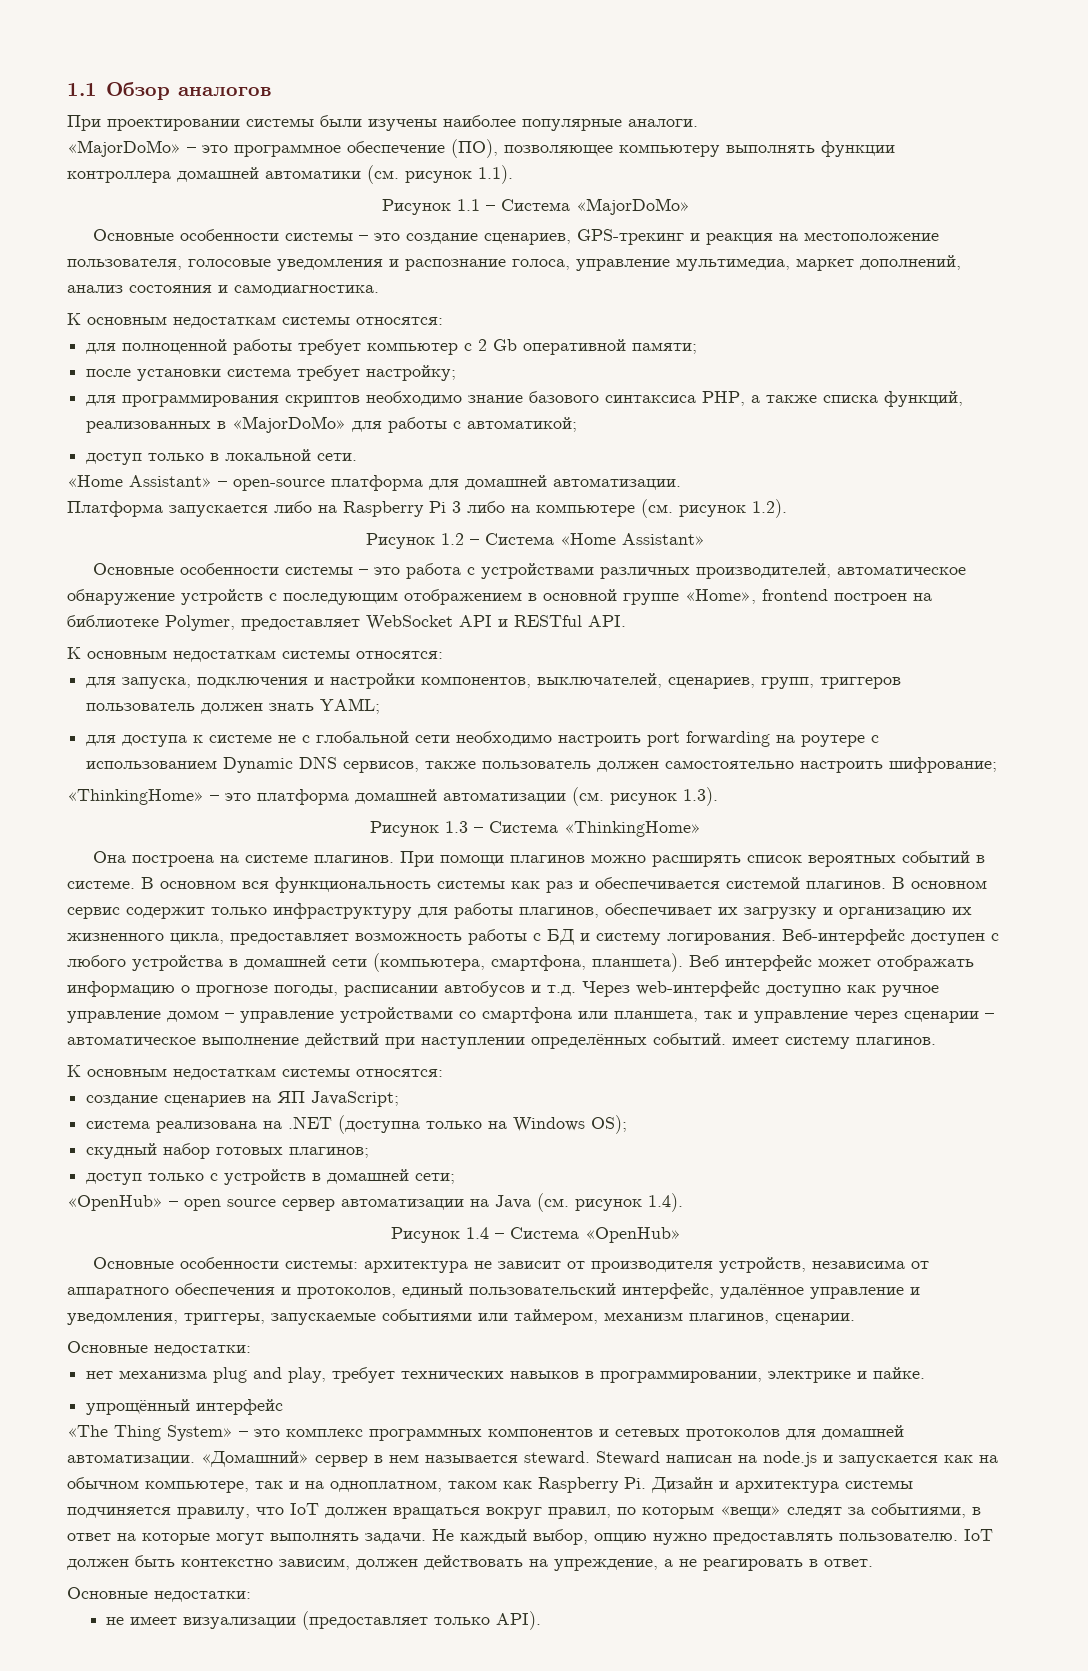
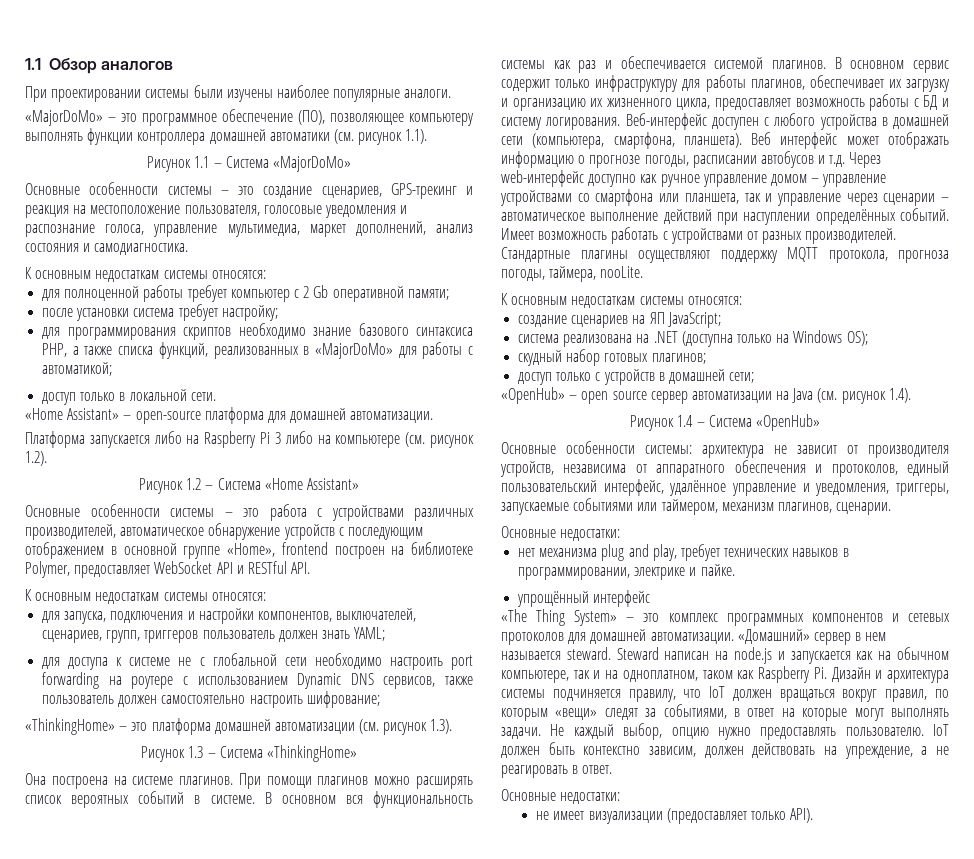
- Веб интерфейс может отображать информацию о прогнозе погоды, расписании автобусов и т.д. Через web-интерфейс доступно как ручное управление домом – управление устройствами со смартфона или планшета, так и управление через сценарии – автоматическое выполнение действий при наступлении определённых событий. имеет систему плагинов.
+ Веб интерфейс может отображать информацию о прогнозе погоды, расписании автобусов и т.д. Через web-интерфейс доступно как ручное управление домом – управление устройствами со смартфона или планшета, так и управление через сценарии – автоматическое выполнение действий при наступлении определённых событий. Имеет возможность работать с устройствами от разных производителей. Стандартные плагины осуществляют поддержку MQTT протокола, прогноза погоды, таймера, nooLite.

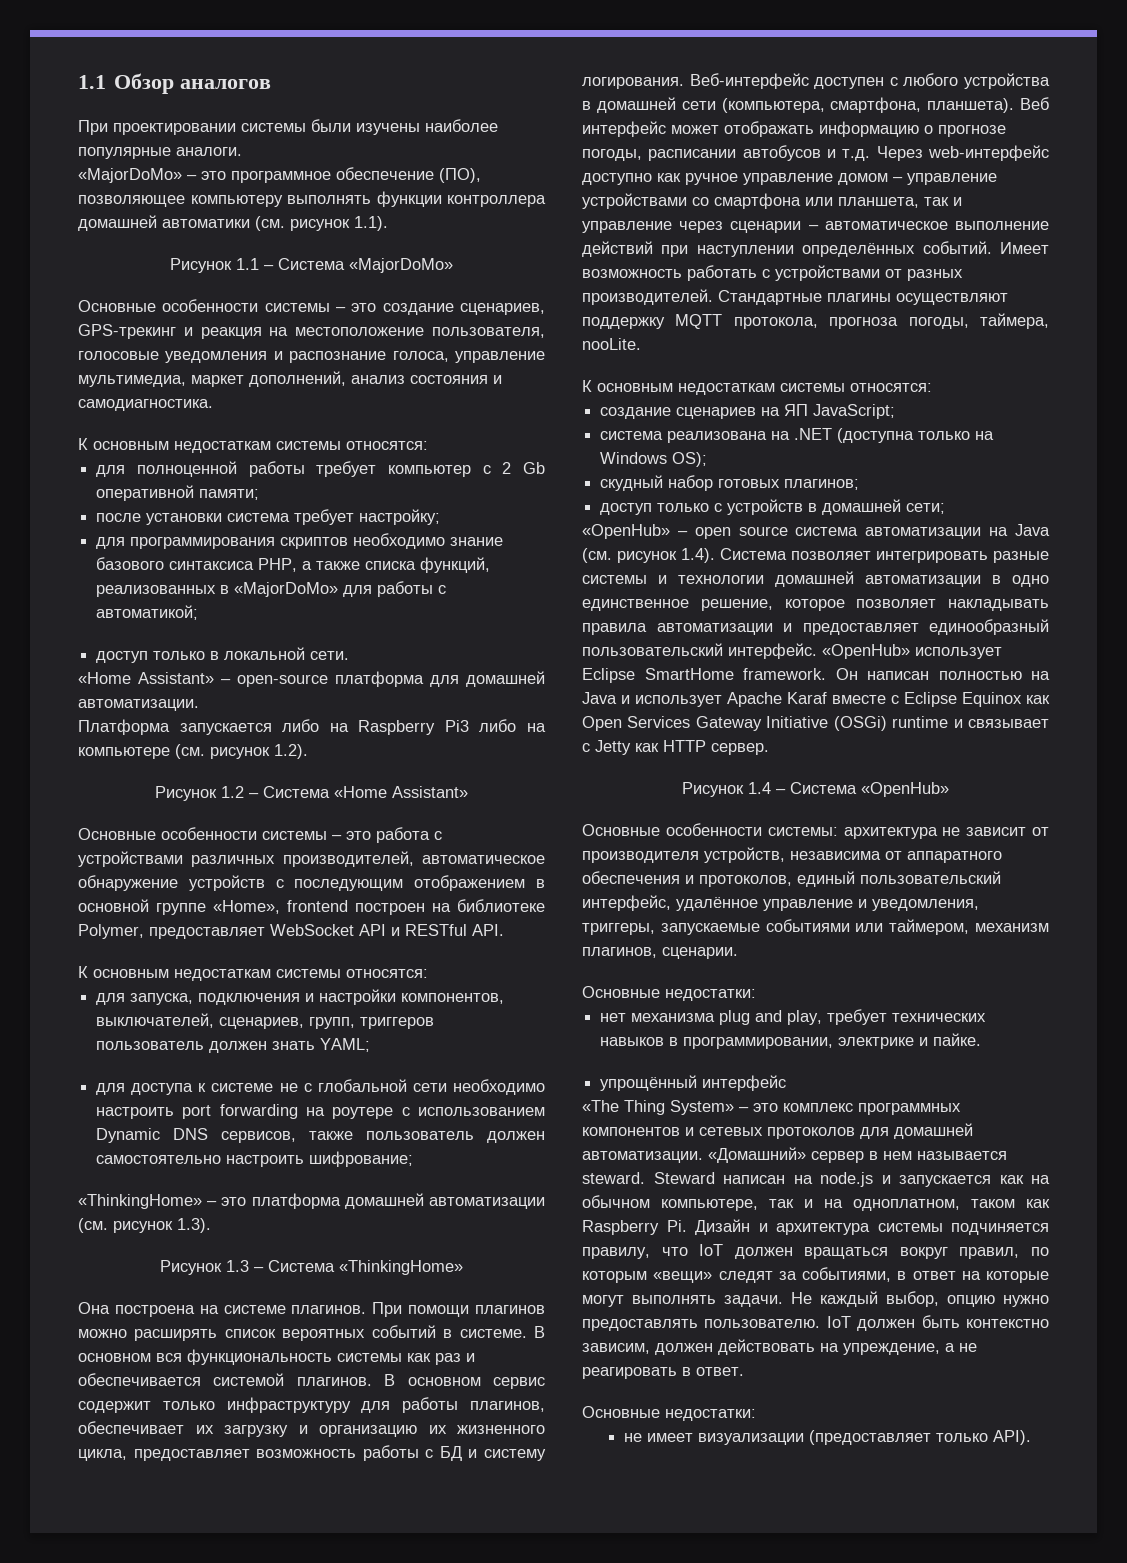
- Платформа запускается либо на Raspberry Pi 3 либо на компьютере (см. рисунок 1.2).
+ Платформа запускается либо на Raspberry Pi3 либо на компьютере (см. рисунок 1.2).
- «OpenHub» – open source сервер автоматизации на Java (см. рисунок 1.4).
+ «OpenHub» – open source система автоматизации на Java (см. рисунок 1.4). Система позволяет интегрировать разные системы и технологии домашней автоматизации в одно единственное решение, которое позволяет накладывать правила автоматизации и предоставляет единообразный пользовательский интерфейс. «OpenHub» использует Eclipse SmartHome framework. Он написан полностью на Java и использует Apache Karaf вместе с Eclipse Equinox как Open Services Gateway Initiative (OSGi) runtime и связывает с Jetty как HTTP сервер.

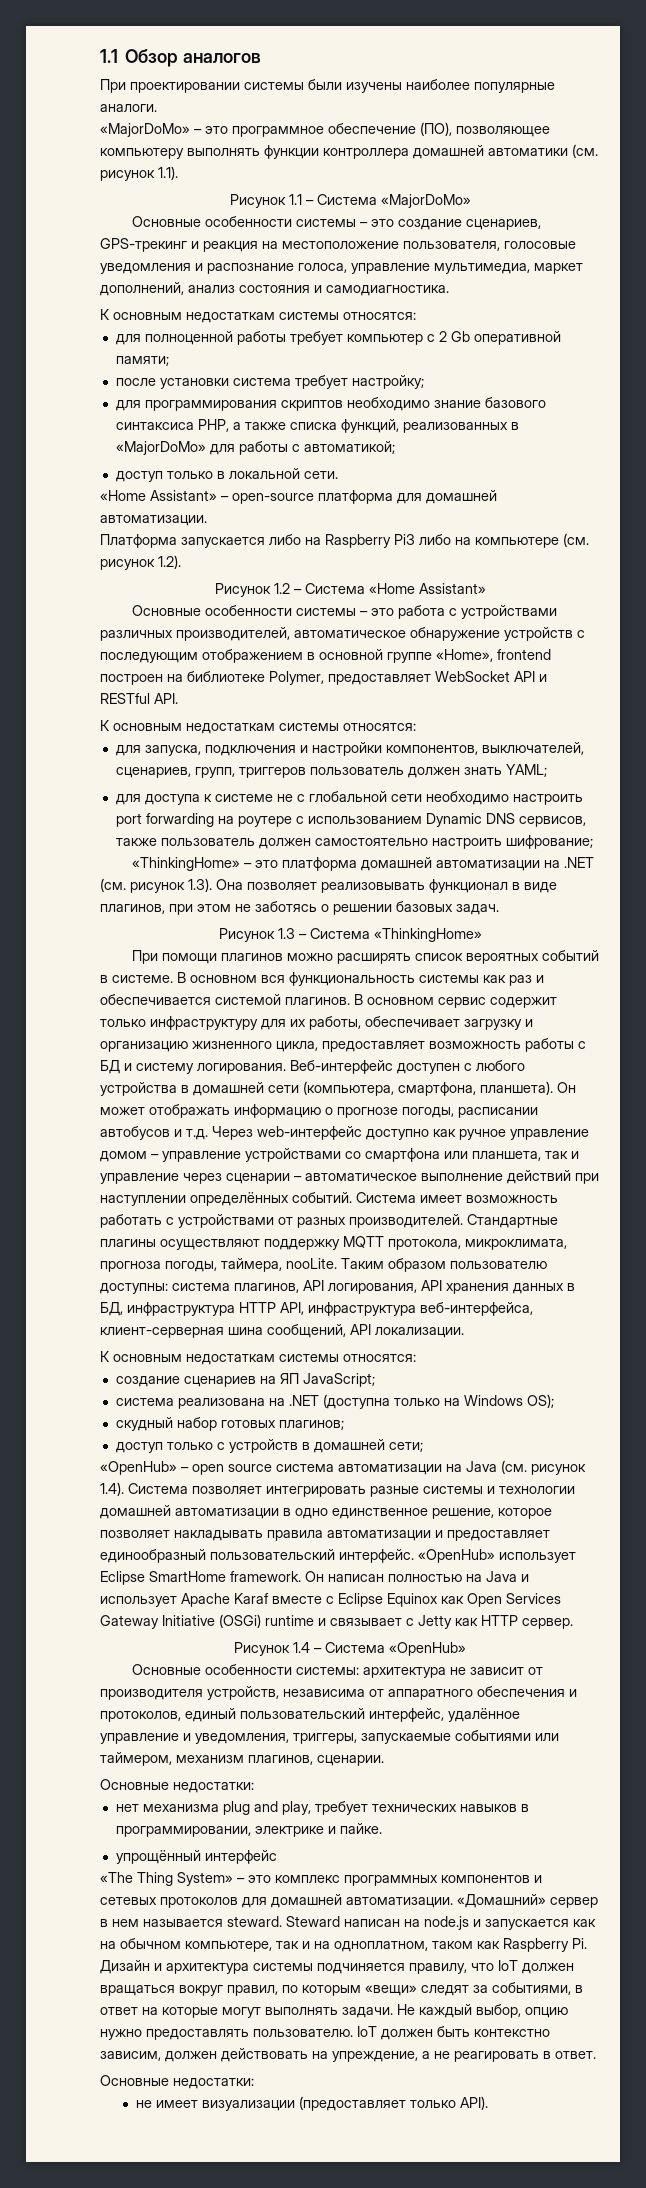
- «ThinkingHome» – это платформа домашней автоматизации (см. рисунок 1.3).
+ «ThinkingHome» – это платформа домашней автоматизации на .NET (см. рисунок 1.3). Она позволяет реализовывать функционал в виде плагинов, при этом не заботясь о решении базовых задач.
- Она построена на системе плагинов.
- В основном сервис содержит только инфраструктуру для работы плагинов, обеспечивает их загрузку и организацию их жизненного цикла, предоставляет возможность работы с БД и систему логирования.
+ В основном сервис содержит только инфраструктуру для их работы, обеспечивает загрузку и организацию жизненного цикла, предоставляет возможность работы с БД и систему логирования.
- Веб интерфейс может отображать информацию о прогнозе погоды, расписании автобусов и т.д. Через web-интерфейс доступно как ручное управление домом – управление устройствами со смартфона или планшета, так и управление через сценарии – автоматическое выполнение действий при наступлении определённых событий.
+ Он может отображать информацию о прогнозе погоды, расписании автобусов и т.д. Через web-интерфейс доступно как ручное управление домом – управление устройствами со смартфона или планшета, так и управление через сценарии – автоматическое выполнение действий при наступлении определённых событий.
- Имеет возможность работать с устройствами от разных производителей.
+ Система имеет возможность работать с устройствами от разных производителей.
- Стандартные плагины осуществляют поддержку MQTT протокола, прогноза погоды, таймера, nooLite.
+ Стандартные плагины осуществляют поддержку MQTT протокола, микроклимата, прогноза погоды, таймера, nooLite. Таким образом пользователю доступны: система плагинов, API логирования, API хранения данных в БД, инфраструктура HTTP API, инфраструктура веб-интерфейса, клиент-серверная шина сообщений, API локализации.

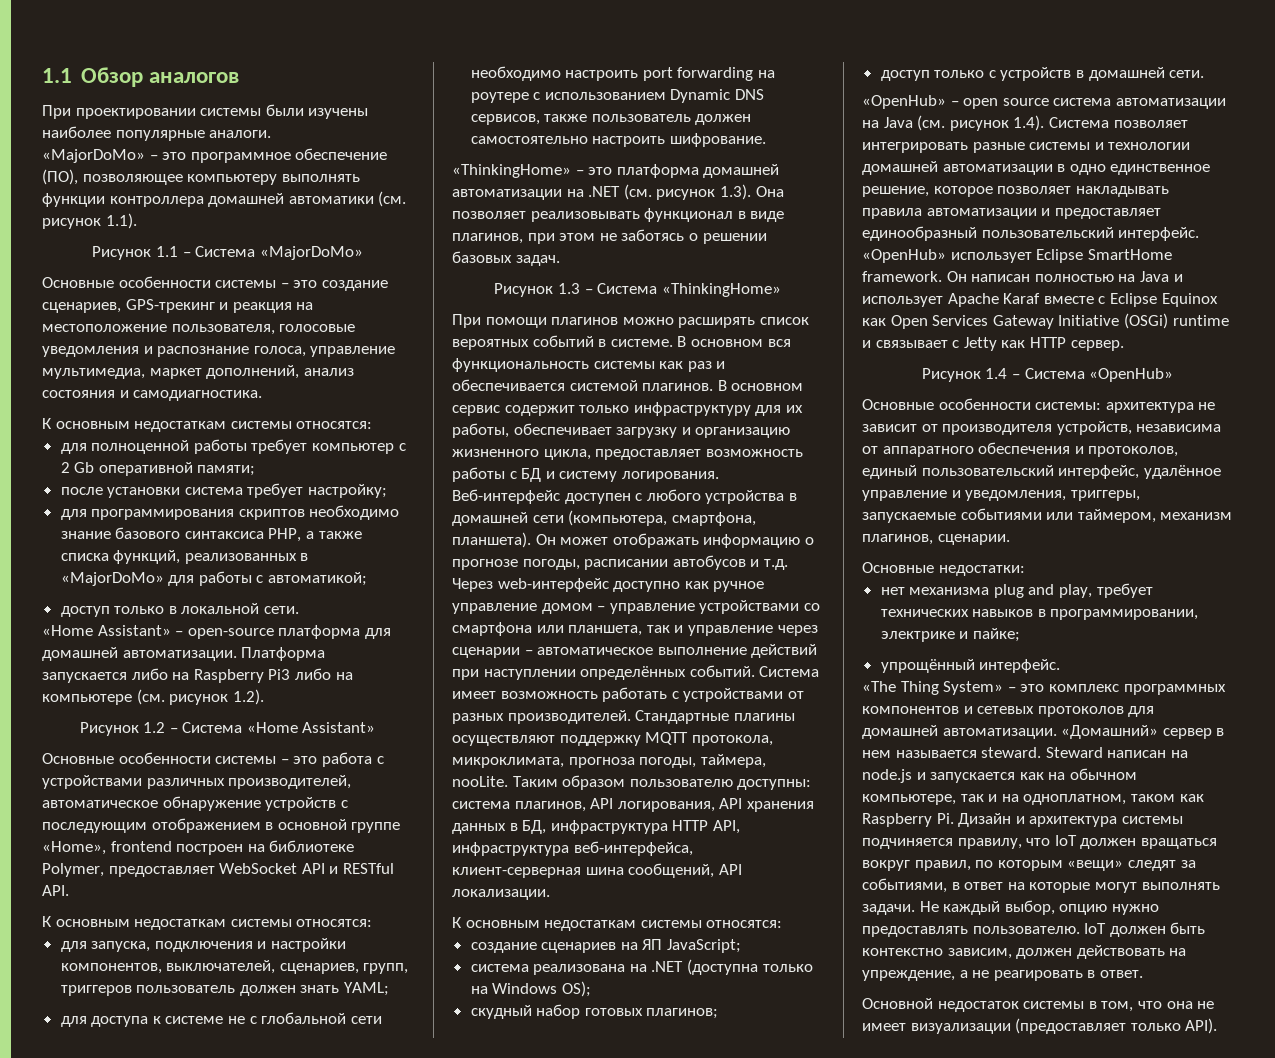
- «Home Assistant» – open-source платформа для домашней автоматизации.
- Платформа запускается либо на Raspberry Pi3 либо на компьютере (см. рисунок 1.2).
+ «Home Assistant» – open-source платформа для домашней автоматизации. Платформа запускается либо на Raspberry Pi3 либо на компьютере (см. рисунок 1.2).
- для доступа к системе не с глобальной сети необходимо настроить port forwarding на роутере с использованием Dynamic DNS сервисов, также пользователь должен самостоятельно настроить шифрование;
+ для доступа к системе не с глобальной сети необходимо настроить port forwarding на роутере с использованием Dynamic DNS сервисов, также пользователь должен самостоятельно настроить шифрование.
- доступ только с устройств в домашней сети;
+ доступ только с устройств в домашней сети.
- нет механизма plug and play, требует технических навыков в программировании, электрике и пайке.
+ нет механизма plug and play, требует технических навыков в программировании, электрике и пайке;
- упрощённый интерфейс
+ упрощённый интерфейс.
  IoT должен быть контекстно зависим, должен действовать на упреждение, а не реагировать в ответ.
- Основные недостатки:
- не имеет визуализации (предоставляет только API).
+ Основной недостаток системы в том, что она не имеет визуализации (предоставляет только API).

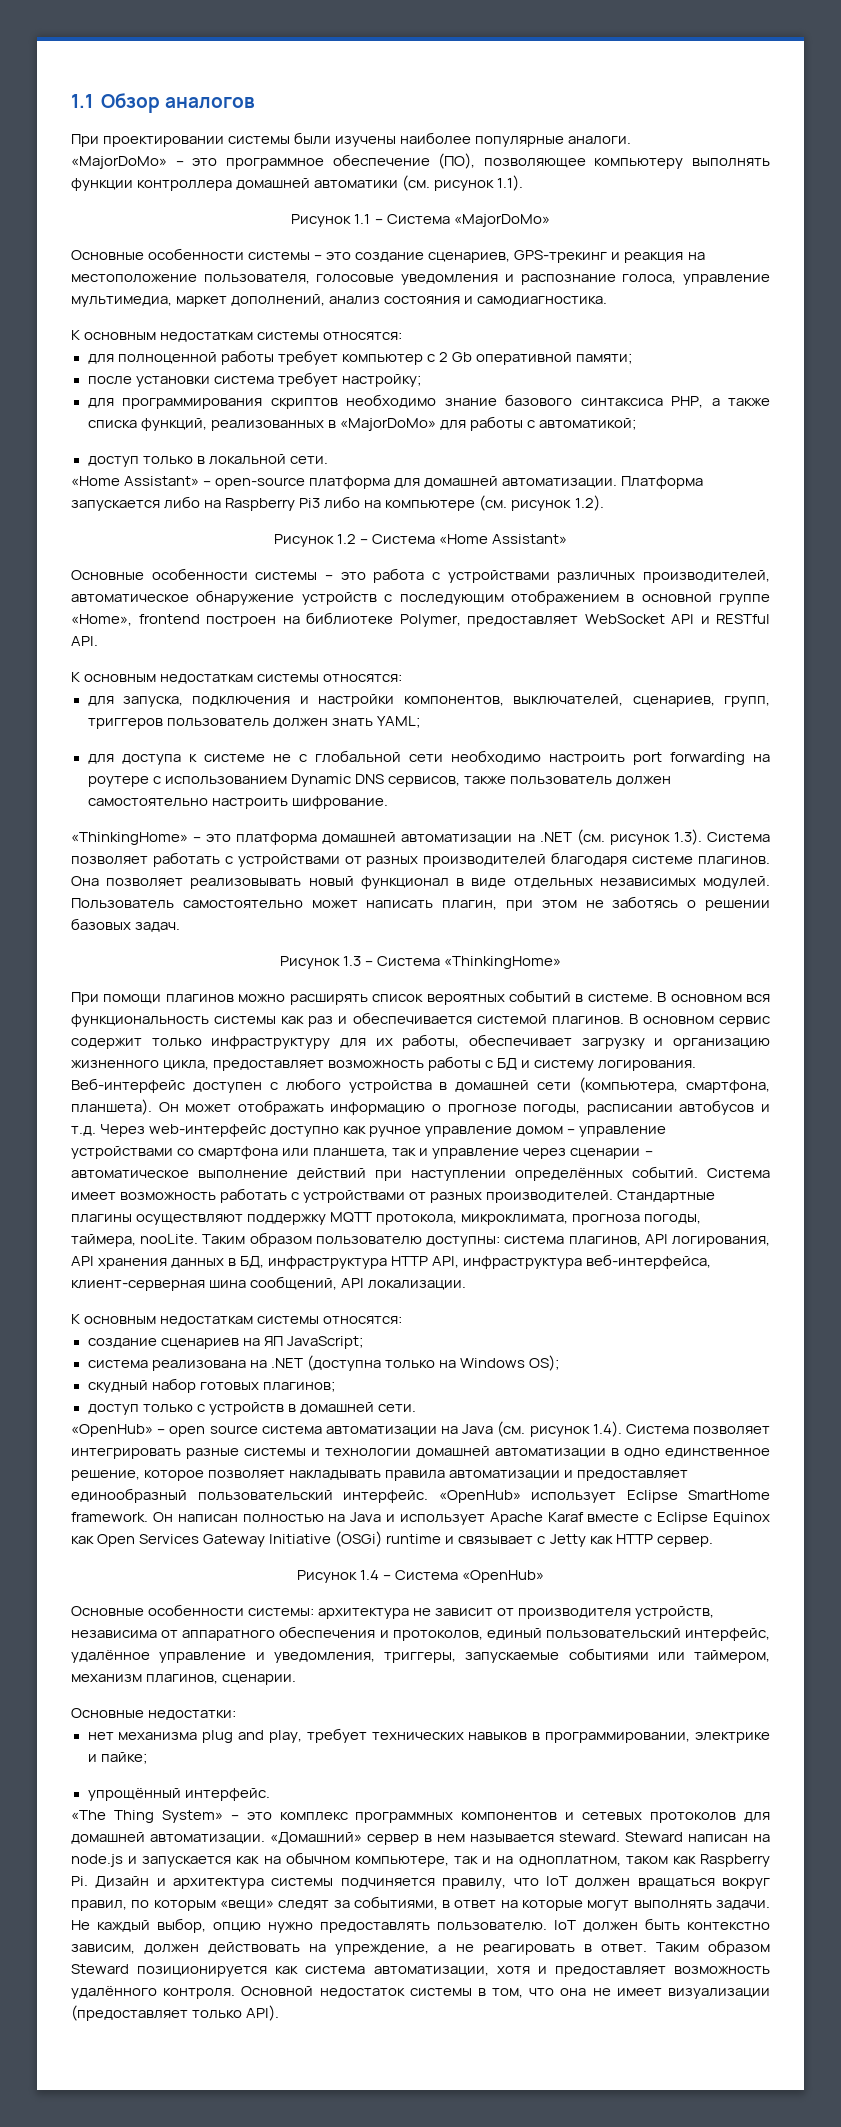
- «ThinkingHome» – это платформа домашней автоматизации на .NET (см. рисунок 1.3). Она позволяет реализовывать функционал в виде плагинов, при этом не заботясь о решении базовых задач.
+ «ThinkingHome» – это платформа домашней автоматизации на .NET (см. рисунок 1.3). Система позволяет работать с устройствами от разных производителей благодаря системе плагинов. Она позволяет реализовывать новый функционал в виде отдельных независимых модулей. Пользователь самостоятельно может написать плагин, при этом не заботясь о решении базовых задач.
- IoT должен быть контекстно зависим, должен действовать на упреждение, а не реагировать в ответ.
- Основной недостаток системы в том, что она не имеет визуализации (предоставляет только API).
+ IoT должен быть контекстно зависим, должен действовать на упреждение, а не реагировать в ответ. Таким образом Steward позиционируется как система автоматизации, хотя и предоставляет возможность удалённого контроля. Основной недостаток системы в том, что она не имеет визуализации (предоставляет только API).

